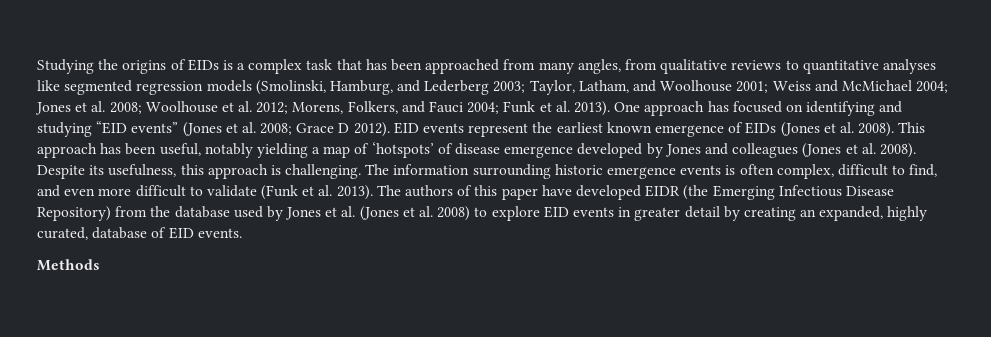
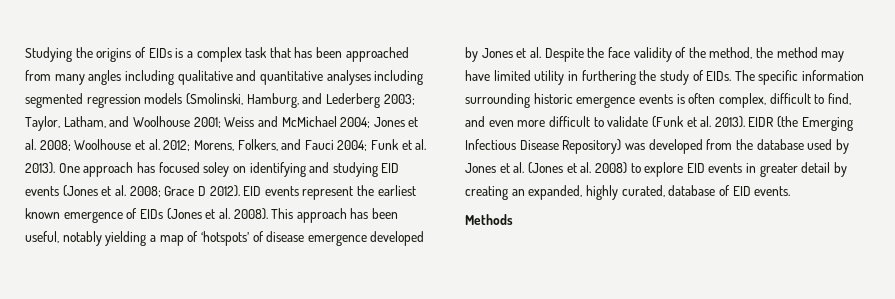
- Studying the origins of EIDs is a complex task that has been approached from many angles, from qualitative reviews to quantitative analyses like segmented regression models (Smolinski, Hamburg, and Lederberg 2003; Taylor, Latham, and Woolhouse 2001; Weiss and McMichael 2004; Jones et al. 2008; Woolhouse et al. 2012; Morens, Folkers, and Fauci 2004; Funk et al. 2013).
+ Studying the origins of EIDs is a complex task that has been approached from many angles including qualitative and quantitative analyses including segmented regression models (Smolinski, Hamburg, and Lederberg 2003; Taylor, Latham, and Woolhouse 2001; Weiss and McMichael 2004; Jones et al. 2008; Woolhouse et al. 2012; Morens, Folkers, and Fauci 2004; Funk et al. 2013).
- One approach has focused on identifying and studying “EID events” (Jones et al. 2008; Grace D 2012).
+ One approach has focused soley on identifying and studying EID events (Jones et al. 2008; Grace D 2012).
- This approach has been useful, notably yielding a map of ‘hotspots’ of disease emergence developed by Jones and colleagues (Jones et al. 2008). Despite its usefulness, this approach is challenging. The information surrounding historic emergence events is often complex, difficult to find, and even more difficult to validate (Funk et al. 2013).
+ This approach has been useful, notably yielding a map of ‘hotspots’ of disease emergence developed by Jones et al. Despite the face validity of the method, the method may have limited utility in furthering the study of EIDs. The specific information surrounding historic emergence events is often complex, difficult to find, and even more difficult to validate (Funk et al. 2013).
- The authors of this paper have developed EIDR (the Emerging Infectious Disease Repository) from the database used by Jones et al. (Jones et al. 2008) to explore EID events in greater detail by creating an expanded, highly curated, database of EID events.
+ EIDR (the Emerging Infectious Disease Repository) was developed from the database used by Jones et al. (Jones et al. 2008) to explore EID events in greater detail by creating an expanded, highly curated, database of EID events.

